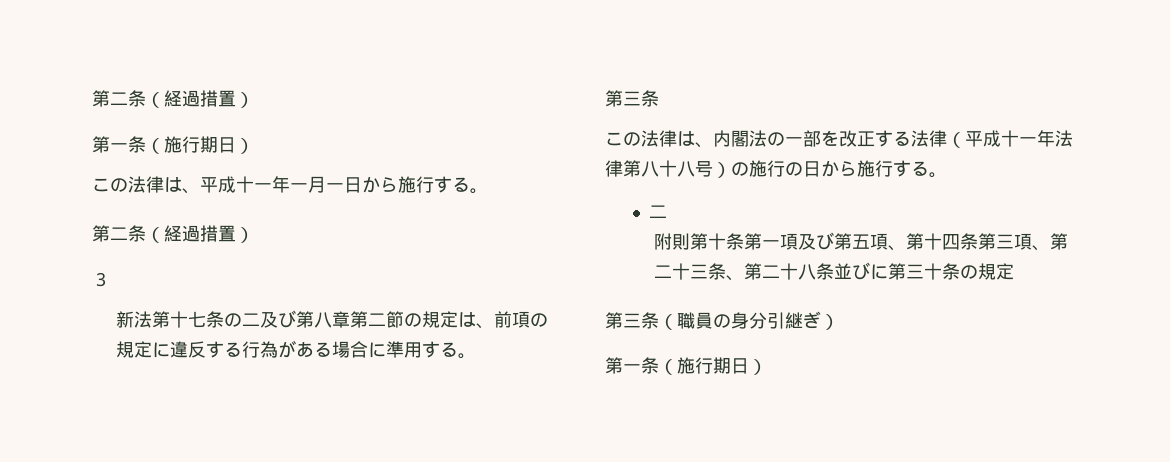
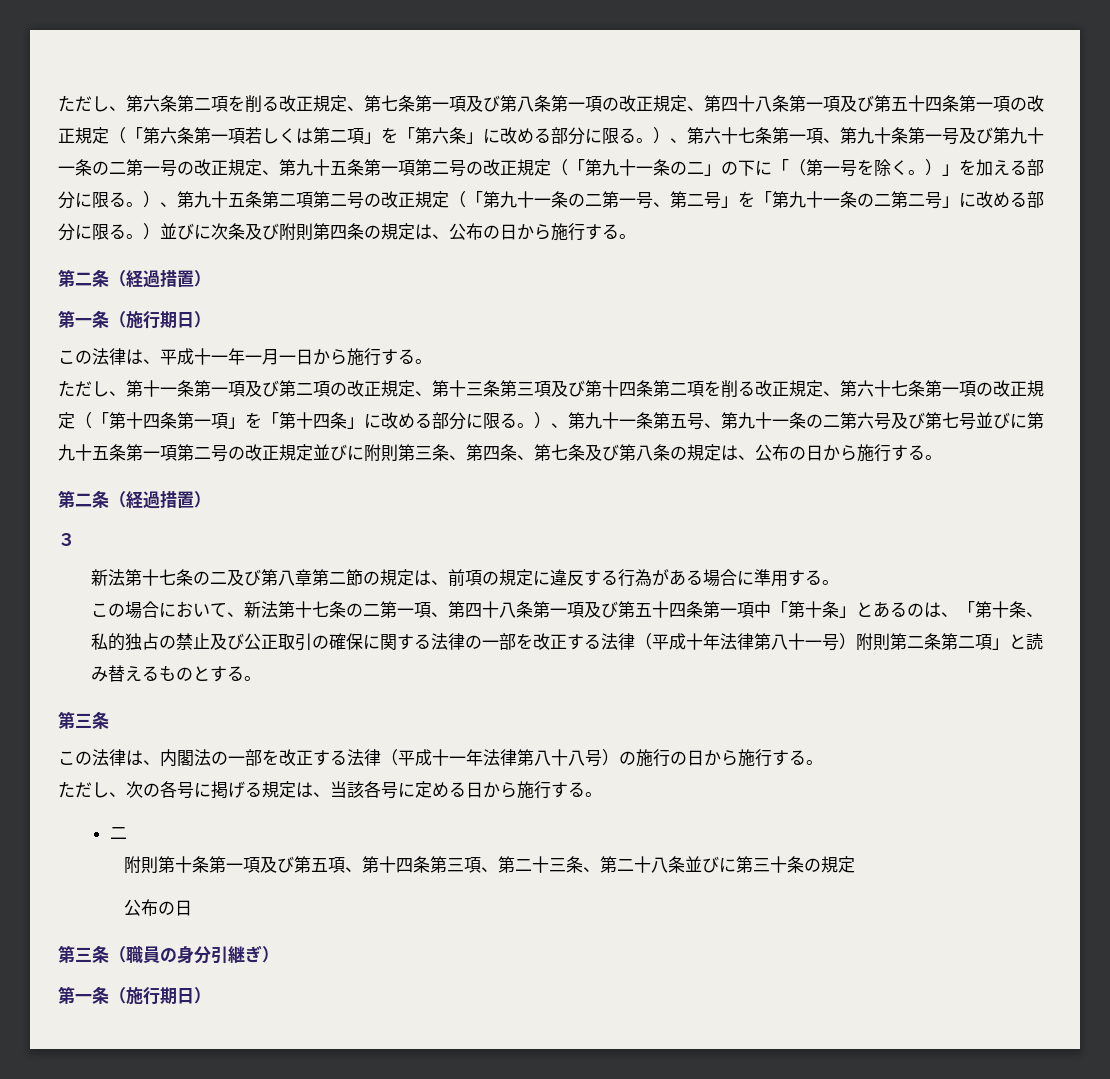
+ ただし、第六条第二項を削る改正規定、第七条第一項及び第八条第一項の改正規定、第四十八条第一項及び第五十四条第一項の改正規定（「第六条第一項若しくは第二項」を「第六条」に改める部分に限る。）、第六十七条第一項、第九十条第一号及び第九十一条の二第一号の改正規定、第九十五条第一項第二号の改正規定（「第九十一条の二」の下に「（第一号を除く。）」を加える部分に限る。）、第九十五条第二項第二号の改正規定（「第九十一条の二第一号、第二号」を「第九十一条の二第二号」に改める部分に限る。）並びに次条及び附則第四条の規定は、公布の日から施行する。
+ ただし、第十一条第一項及び第二項の改正規定、第十三条第三項及び第十四条第二項を削る改正規定、第六十七条第一項の改正規定（「第十四条第一項」を「第十四条」に改める部分に限る。）、第九十一条第五号、第九十一条の二第六号及び第七号並びに第九十五条第一項第二号の改正規定並びに附則第三条、第四条、第七条及び第八条の規定は、公布の日から施行する。
+ この場合において、新法第十七条の二第一項、第四十八条第一項及び第五十四条第一項中「第十条」とあるのは、「第十条、私的独占の禁止及び公正取引の確保に関する法律の一部を改正する法律（平成十年法律第八十一号）附則第二条第二項」と読み替えるものとする。
+ ただし、次の各号に掲げる規定は、当該各号に定める日から施行する。
  附則第十条第一項及び第五項、第十四条第三項、第二十三条、第二十八条並びに第三十条の規定
+ 公布の日

